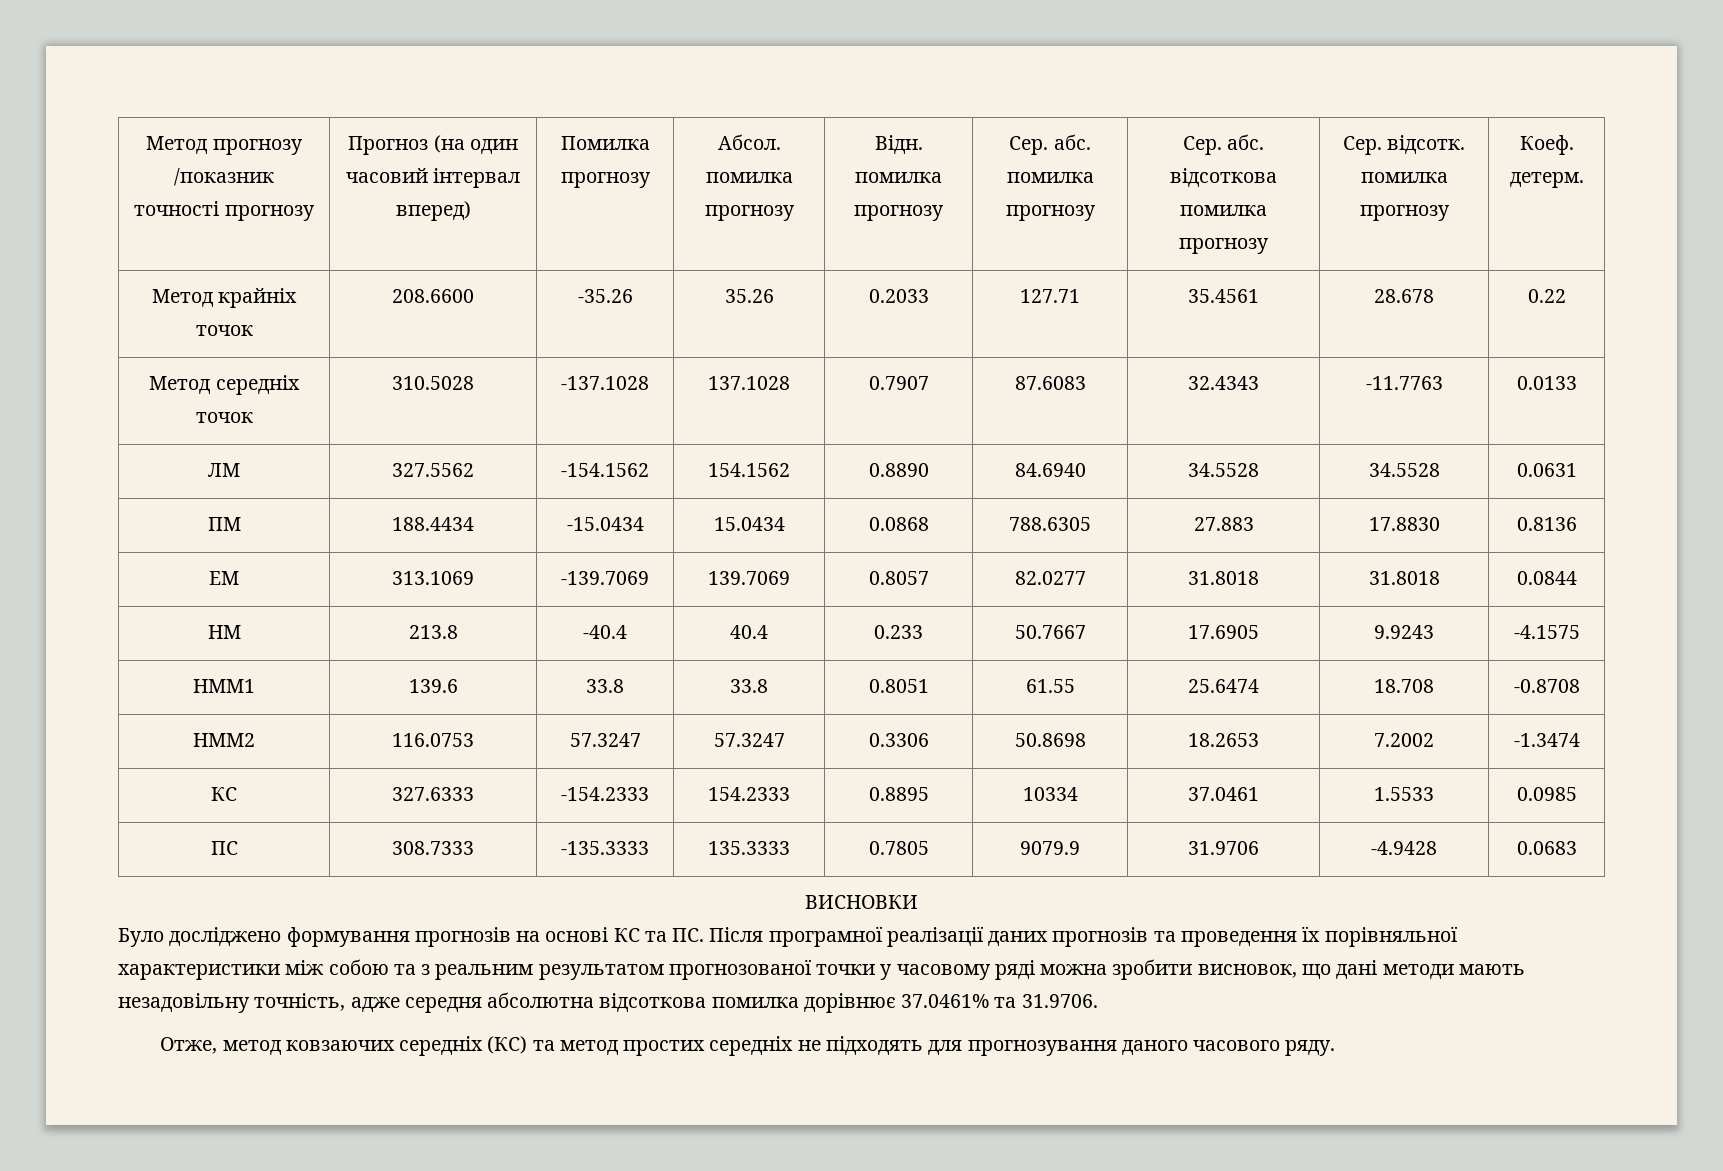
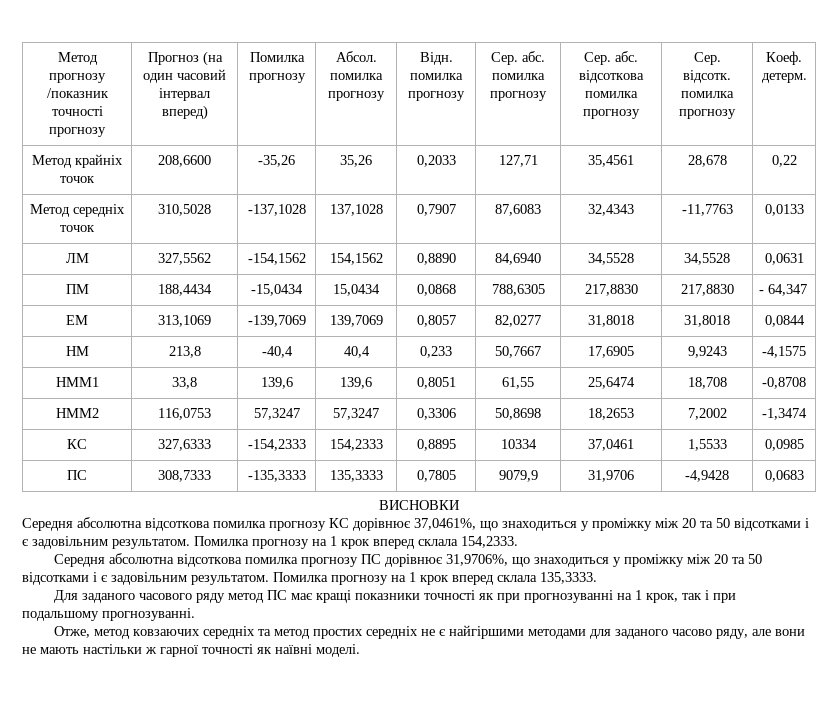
- Метод крайніх точок | 208.6600 | -35.26 | 35.26 | 0.2033 | 127.71 | 35.4561 | 28.678 | 0.22
- Метод середніх точок | 310.5028 | -137.1028 | 137.1028 | 0.7907 | 87.6083 | 32.4343 | -11.7763 | 0.0133
- ЛМ | 327.5562 | -154.1562 | 154.1562 | 0.8890 | 84.6940 | 34.5528 | 34.5528 | 0.0631
- ПМ | 188.4434 | -15.0434 | 15.0434 | 0.0868 | 788.6305 | 27.883 | 17.8830 | 0.8136
- ЕМ | 313.1069 | -139.7069 | 139.7069 | 0.8057 | 82.0277 | 31.8018 | 31.8018 | 0.0844
- НМ | 213.8 | -40.4 | 40.4 | 0.233 | 50.7667 | 17.6905 | 9.9243 | -4.1575
- НММ1 | 139.6 | 33.8 | 33.8 | 0.8051 | 61.55 | 25.6474 | 18.708 | -0.8708
- НММ2 | 116.0753 | 57.3247 | 57.3247 | 0.3306 | 50.8698 | 18.2653 | 7.2002 | -1.3474
- КС | 327.6333 | -154.2333 | 154.2333 | 0.8895 | 10334 | 37.0461 | 1.5533 | 0.0985
- ПС | 308.7333 | -135.3333 | 135.3333 | 0.7805 | 9079.9 | 31.9706 | -4.9428 | 0.0683
+ Метод крайніх точок | 208,6600 | -35,26 | 35,26 | 0,2033 | 127,71 | 35,4561 | 28,678 | 0,22
+ Метод середніх точок | 310,5028 | -137,1028 | 137,1028 | 0,7907 | 87,6083 | 32,4343 | -11,7763 | 0,0133
+ ЛМ | 327,5562 | -154,1562 | 154,1562 | 0,8890 | 84,6940 | 34,5528 | 34,5528 | 0,0631
+ ПМ | 188,4434 | -15,0434 | 15,0434 | 0,0868 | 788,6305 | 217,8830 | 217,8830 | - 64,347
+ ЕМ | 313,1069 | -139,7069 | 139,7069 | 0,8057 | 82,0277 | 31,8018 | 31,8018 | 0,0844
+ НМ | 213,8 | -40,4 | 40,4 | 0,233 | 50,7667 | 17,6905 | 9,9243 | -4,1575
+ НММ1 | 33,8 | 139,6 | 139,6 | 0,8051 | 61,55 | 25,6474 | 18,708 | -0,8708
+ НММ2 | 116,0753 | 57,3247 | 57,3247 | 0,3306 | 50,8698 | 18,2653 | 7,2002 | -1,3474
+ КС | 327,6333 | -154,2333 | 154,2333 | 0,8895 | 10334 | 37,0461 | 1,5533 | 0,0985
+ ПС | 308,7333 | -135,3333 | 135,3333 | 0,7805 | 9079,9 | 31,9706 | -4,9428 | 0,0683
  ВИСНОВКИ
- Було досліджено формування прогнозів на основі КС та ПС. Після програмної реалізації даних прогнозів та проведення їх порівняльної характеристики між собою та з реальним результатом прогнозованої точки у часовому ряді можна зробити висновок, що дані методи мають незадовільну точність, адже середня абсолютна відсоткова помилка дорівнює 37.0461% та 31.9706.
+ Середня абсолютна відсоткова помилка прогнозу КС дорівнює 37,0461%, що знаходиться у проміжку між 20 та 50 відсотками і є задовільним результатом. Помилка прогнозу на 1 крок вперед склала 154,2333.
+ Середня абсолютна відсоткова помилка прогнозу ПС дорівнює 31,9706%, що знаходиться у проміжку між 20 та 50 відсотками і є задовільним результатом. Помилка прогнозу на 1 крок вперед склала 135,3333.
+ Для заданого часового ряду метод ПС має кращі показники точності як при прогнозуванні на 1 крок, так і при подальшому прогнозуванні.
- Отже, метод ковзаючих середніх (КС) та метод простих середніх не підходять для прогнозування даного часового ряду.
+ Отже, метод ковзаючих середніх та метод простих середніх не є найгіршими методами для заданого часово ряду, але вони не мають настільки ж гарної точності як наївні моделі.

